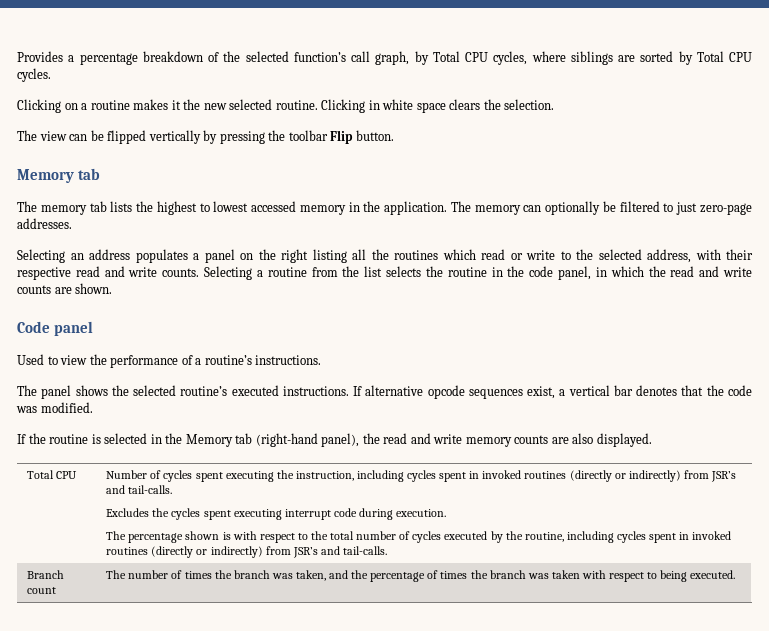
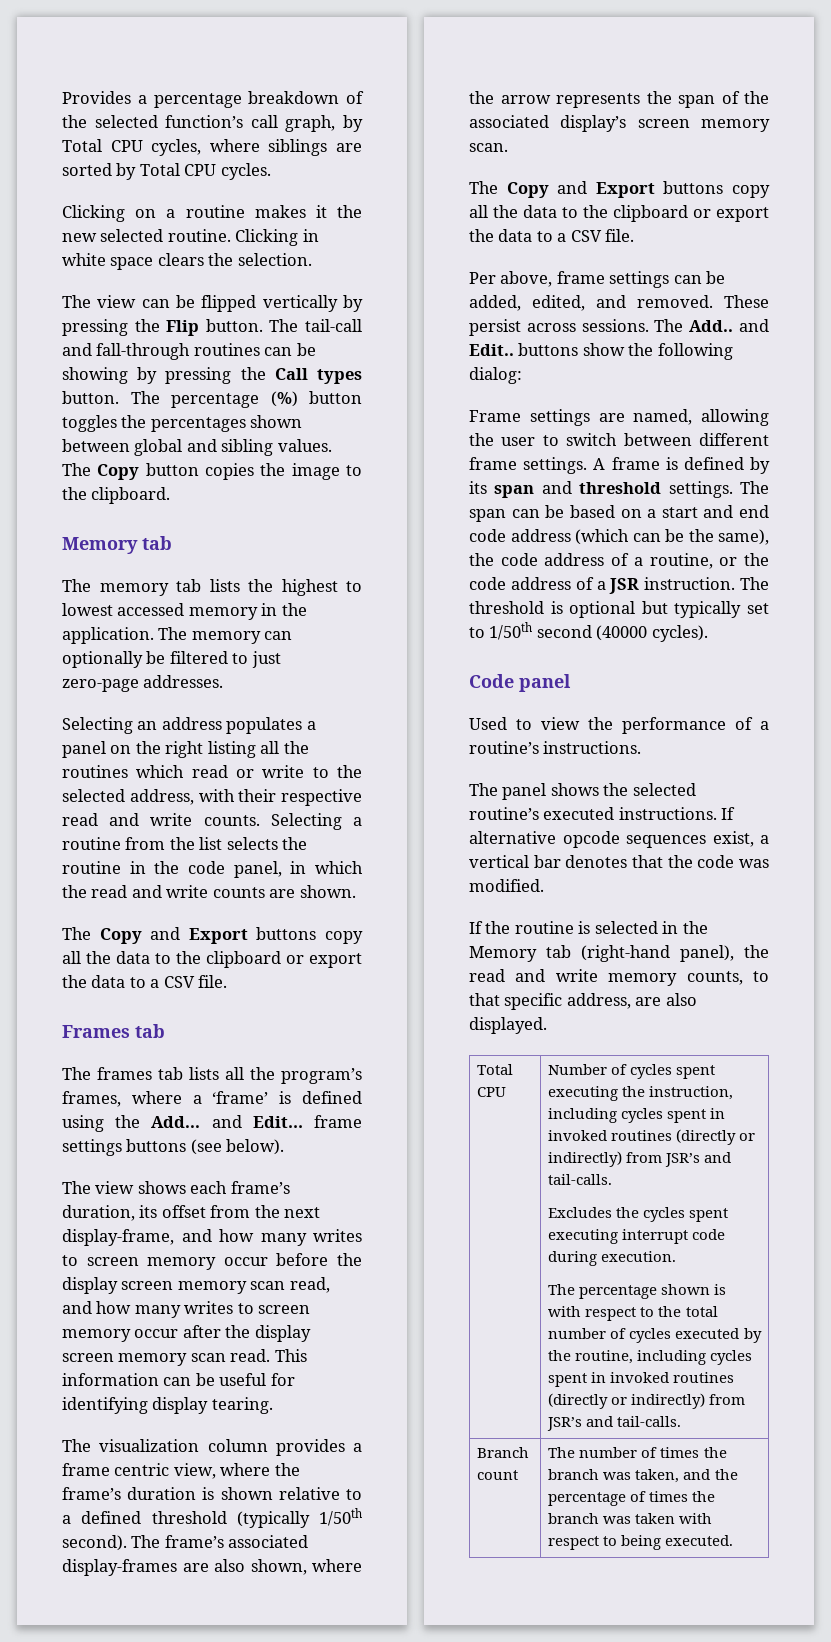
- The view can be flipped vertically by pressing the toolbar Flip button.
+ The view can be flipped vertically by pressing the Flip button. The tail-call and fall-through routines can be showing by pressing the Call types button. The percentage (%) button toggles the percentages shown between global and sibling values. The Copy button copies the image to the clipboard.
  Selecting a routine from the list selects the routine in the code panel, in which the read and write counts are shown.
+ The Copy and Export buttons copy all the data to the clipboard or export the data to a CSV file.
+ Frames tab
+ The frames tab lists all the program’s frames, where a ‘frame’ is defined using the Add... and Edit… frame settings buttons (see below).
+ The view shows each frame’s duration, its offset from the next display-frame, and how many writes to screen memory occur before the display screen memory scan read, and how many writes to screen memory occur after the display screen memory scan read. This information can be useful for identifying display tearing.
+ The visualization column provides a frame centric view, where the frame’s duration is shown relative to a defined threshold (typically 1/50th second). The frame’s associated display-frames are also shown, where the arrow represents the span of the associated display’s screen memory scan.
+ The Copy and Export buttons copy all the data to the clipboard or export the data to a CSV file.
+ Per above, frame settings can be added, edited, and removed. These persist across sessions. The Add.. and Edit.. buttons show the following dialog:
+ Frame settings are named, allowing the user to switch between different frame settings. A frame is defined by its span and threshold settings. The span can be based on a start and end code address (which can be the same), the code address of a routine, or the code address of a JSR instruction. The threshold is optional but typically set to 1/50th second (40000 cycles).
- If the routine is selected in the Memory tab (right-hand panel), the read and write memory counts are also displayed.
+ If the routine is selected in the Memory tab (right-hand panel), the read and write memory counts, to that specific address, are also displayed.

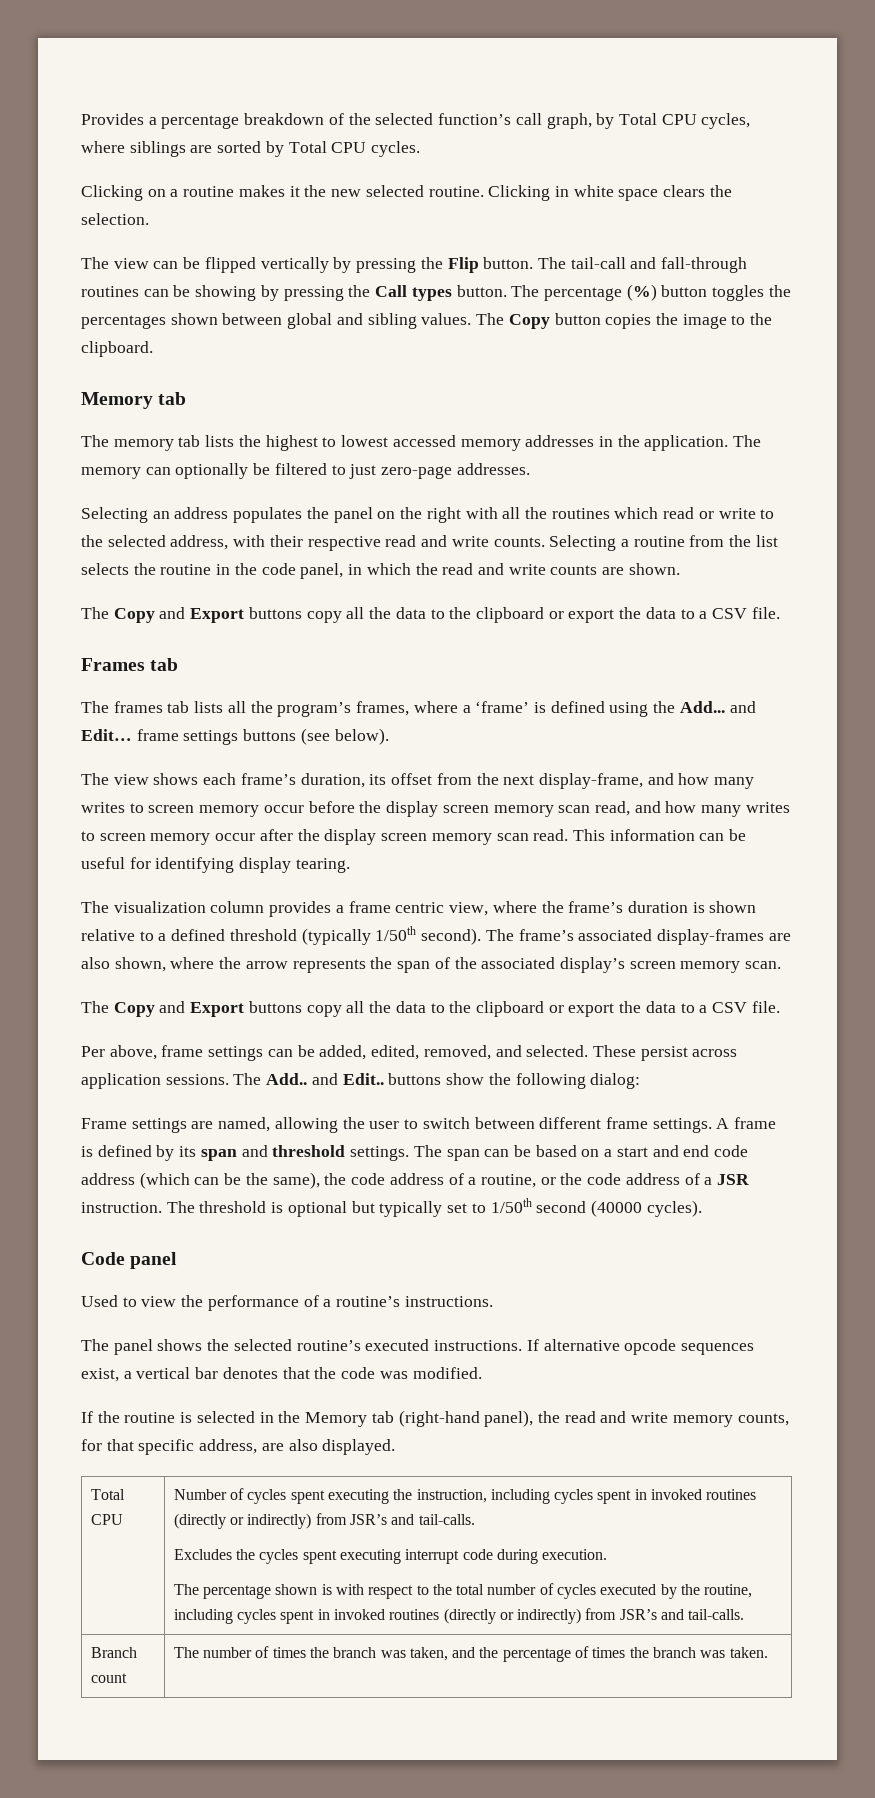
- The memory tab lists the highest to lowest accessed memory in the application.
+ The memory tab lists the highest to lowest accessed memory addresses in the application.
- Selecting an address populates a panel on the right listing all the routines which read or write to the selected address, with their respective read and write counts.
+ Selecting an address populates the panel on the right with all the routines which read or write to the selected address, with their respective read and write counts.
- Per above, frame settings can be added, edited, and removed.
+ Per above, frame settings can be added, edited, removed, and selected.
- These persist across sessions.
+ These persist across application sessions.
- If the routine is selected in the Memory tab (right-hand panel), the read and write memory counts, to that specific address, are also displayed.
+ If the routine is selected in the Memory tab (right-hand panel), the read and write memory counts, for that specific address, are also displayed.
- Branch count | The number of times the branch was taken, and the percentage of times the branch was taken with respect to being executed.
+ Branch count | The number of times the branch was taken, and the percentage of times the branch was taken.

